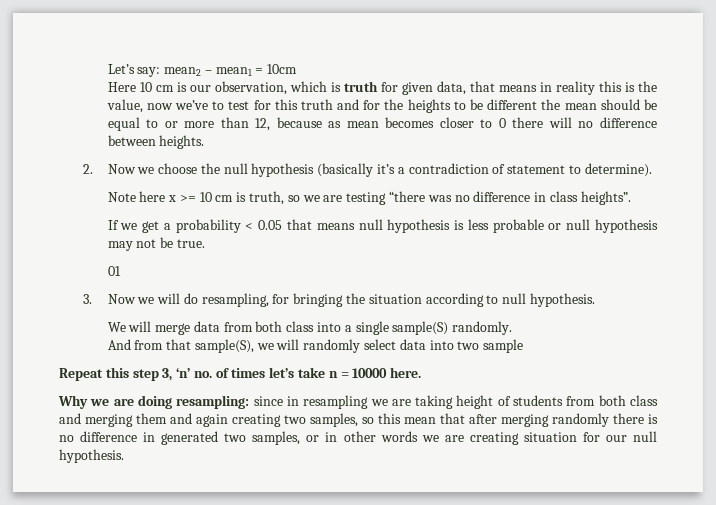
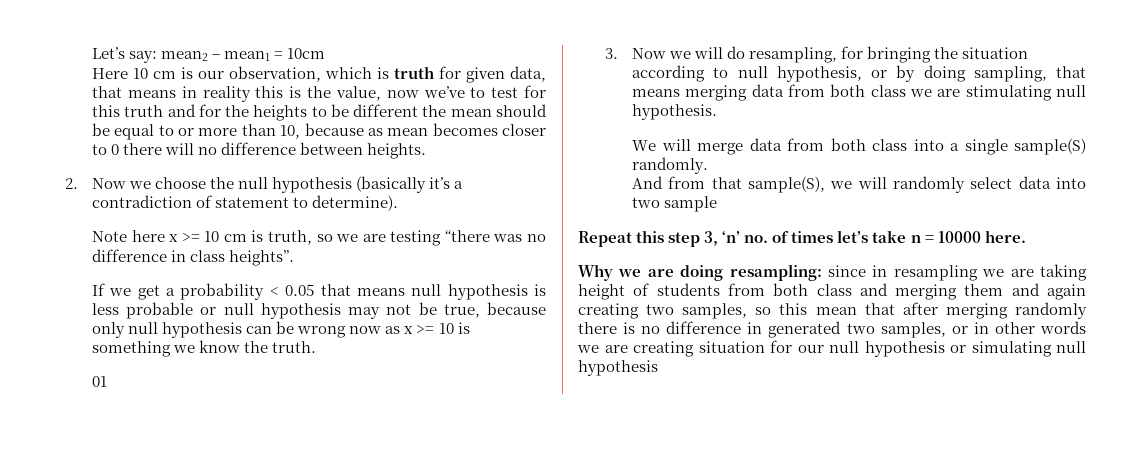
- Here 10 cm is our observation, which is truth for given data, that means in reality this is the value, now we’ve to test for this truth and for the heights to be different the mean should be equal to or more than 12, because as mean becomes closer to 0 there will no difference between heights.
+ Here 10 cm is our observation, which is truth for given data, that means in reality this is the value, now we’ve to test for this truth and for the heights to be different the mean should be equal to or more than 10, because as mean becomes closer to 0 there will no difference between heights.
- If we get a probability < 0.05 that means null hypothesis is less probable or null hypothesis may not be true.
+ If we get a probability < 0.05 that means null hypothesis is less probable or null hypothesis may not be true, because only null hypothesis can be wrong now as x >= 10 is something we know the truth.
- 3. Now we will do resampling, for bringing the situation according to null hypothesis.
+ 3. Now we will do resampling, for bringing the situation according to null hypothesis, or by doing sampling, that means merging data from both class we are stimulating null hypothesis.
- Why we are doing resampling: since in resampling we are taking height of students from both class and merging them and again creating two samples, so this mean that after merging randomly there is no difference in generated two samples, or in other words we are creating situation for our null hypothesis.
+ Why we are doing resampling: since in resampling we are taking height of students from both class and merging them and again creating two samples, so this mean that after merging randomly there is no difference in generated two samples, or in other words we are creating situation for our null hypothesis or simulating null hypothesis

